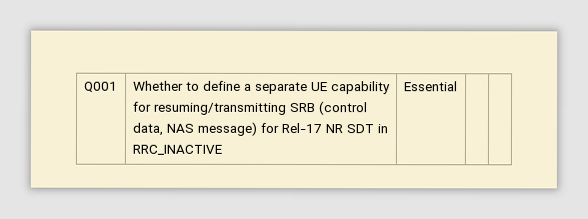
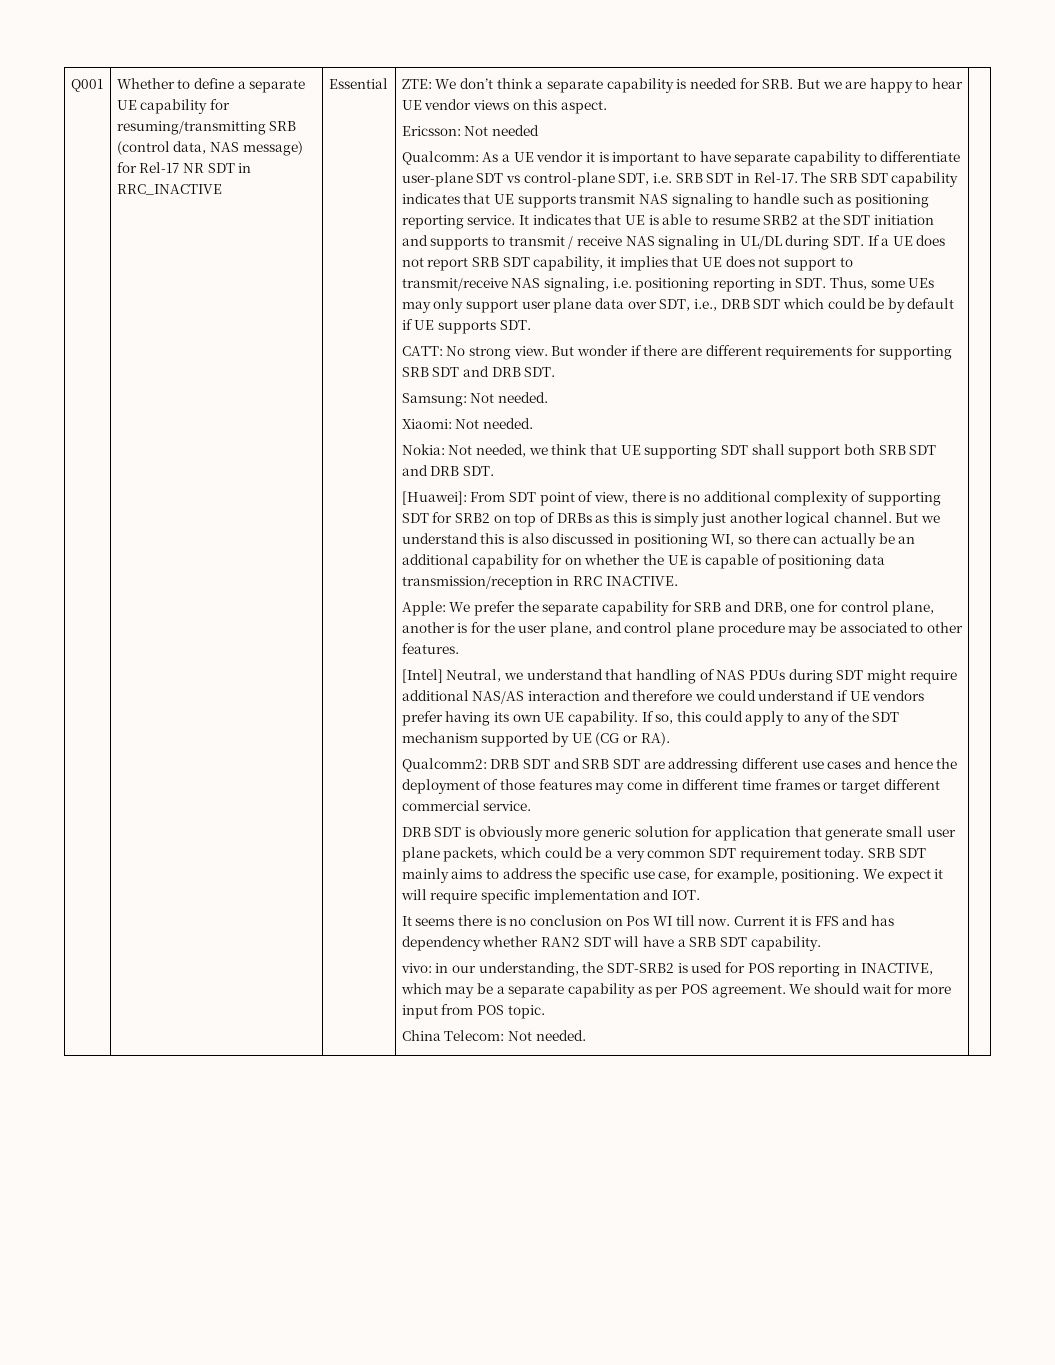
+ ZTE: We don’t think a separate capability is needed for SRB. But we are happy to hear UE vendor views on this aspect.
+ Ericsson: Not needed
+ Qualcomm: As a UE vendor it is important to have separate capability to differentiate user-plane SDT vs control-plane SDT, i.e. SRB SDT in Rel-17. The SRB SDT capability indicates that UE supports transmit NAS signaling to handle such as positioning reporting service. It indicates that UE is able to resume SRB2 at the SDT initiation and supports to transmit / receive NAS signaling in UL/DL during SDT. If a UE does not report SRB SDT capability, it implies that UE does not support to transmit/receive NAS signaling, i.e. positioning reporting in SDT. Thus, some UEs may only support user plane data over SDT, i.e., DRB SDT which could be by default if UE supports SDT.
+ CATT: No strong view. But wonder if there are different requirements for supporting SRB SDT and DRB SDT.
+ Samsung: Not needed.
+ Xiaomi: Not needed.
+ Nokia: Not needed, we think that UE supporting SDT shall support both SRB SDT and DRB SDT.
+ [Huawei]: From SDT point of view, there is no additional complexity of supporting SDT for SRB2 on top of DRBs as this is simply just another logical channel. But we understand this is also discussed in positioning WI, so there can actually be an additional capability for on whether the UE is capable of positioning data transmission/reception in RRC INACTIVE.
+ Apple: We prefer the separate capability for SRB and DRB, one for control plane, another is for the user plane, and control plane procedure may be associated to other features.
+ [Intel] Neutral, we understand that handling of NAS PDUs during SDT might require additional NAS/AS interaction and therefore we could understand if UE vendors prefer having its own UE capability. If so, this could apply to any of the SDT mechanism supported by UE (CG or RA).
+ Qualcomm2: DRB SDT and SRB SDT are addressing different use cases and hence the deployment of those features may come in different time frames or target different commercial service.
+ DRB SDT is obviously more generic solution for application that generate small user plane packets, which could be a very common SDT requirement today. SRB SDT mainly aims to address the specific use case, for example, positioning. We expect it will require specific implementation and IOT.
+ It seems there is no conclusion on Pos WI till now. Current it is FFS and has dependency whether RAN2 SDT will have a SRB SDT capability.
+ vivo: in our understanding, the SDT-SRB2 is used for POS reporting in INACTIVE, which may be a separate capability as per POS agreement. We should wait for more input from POS topic.
+ China Telecom: Not needed.

